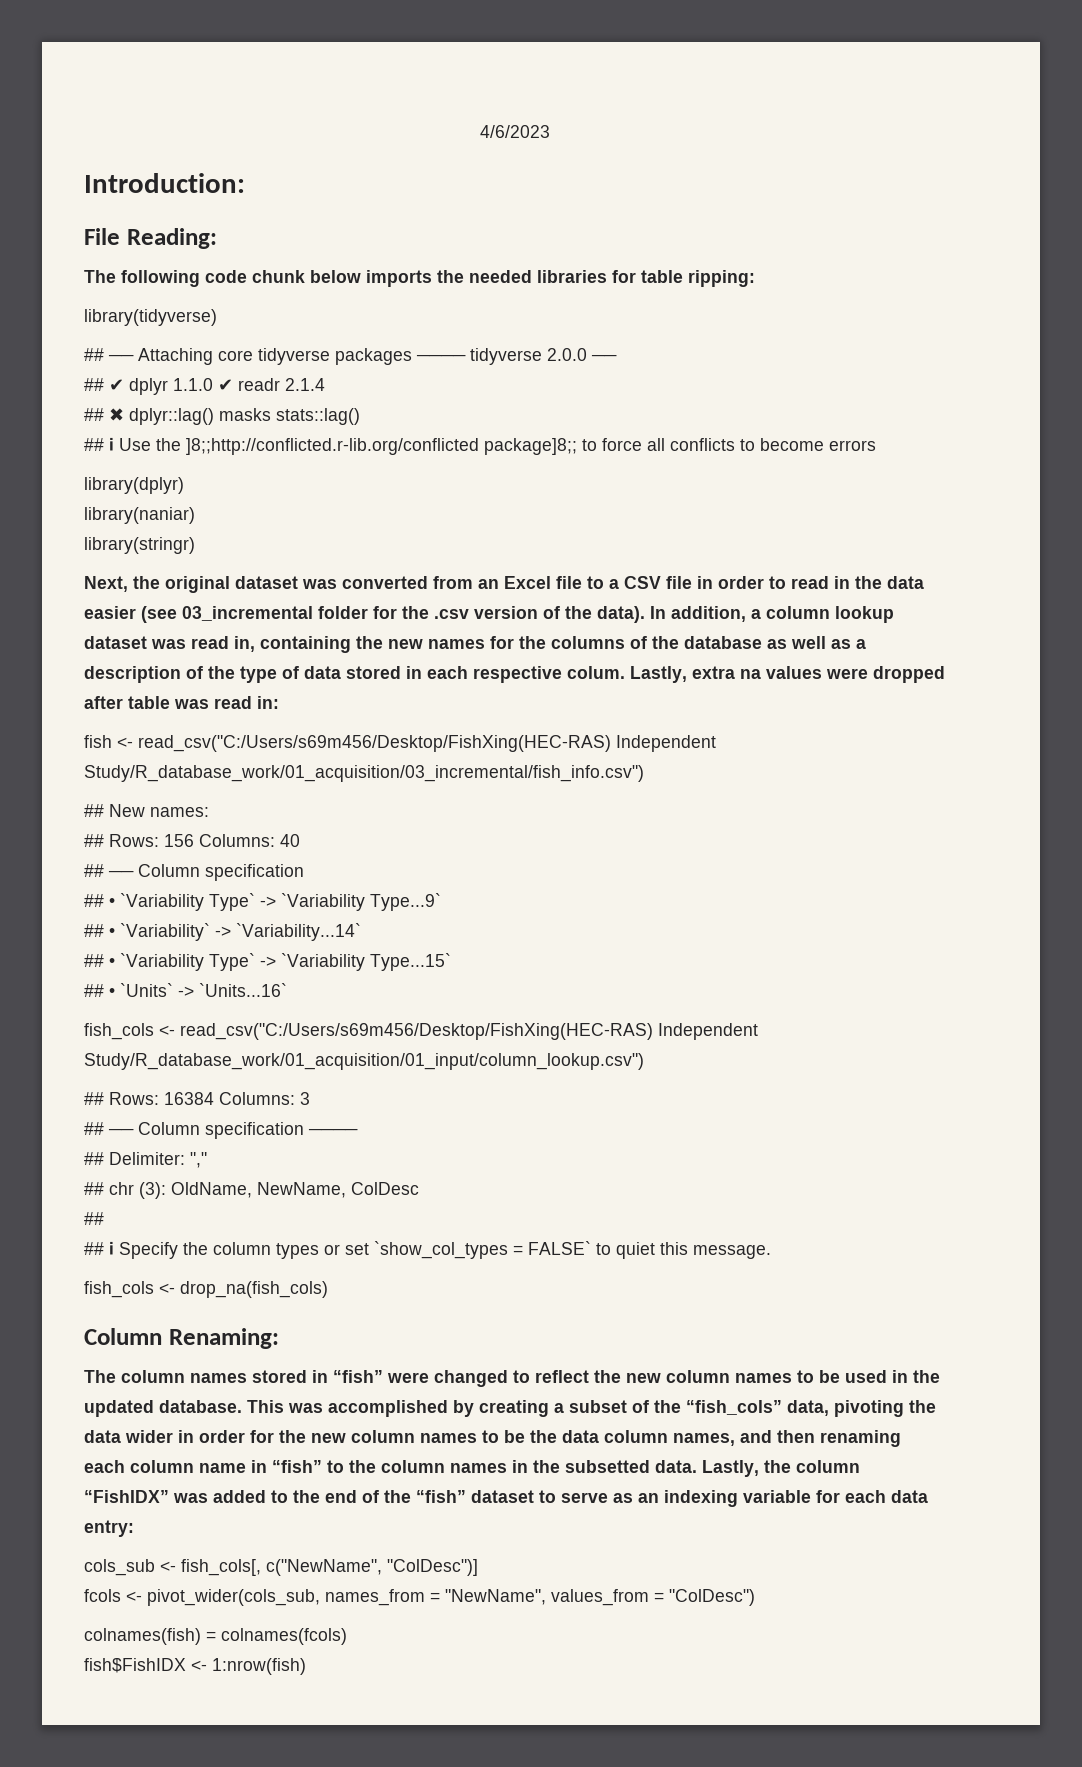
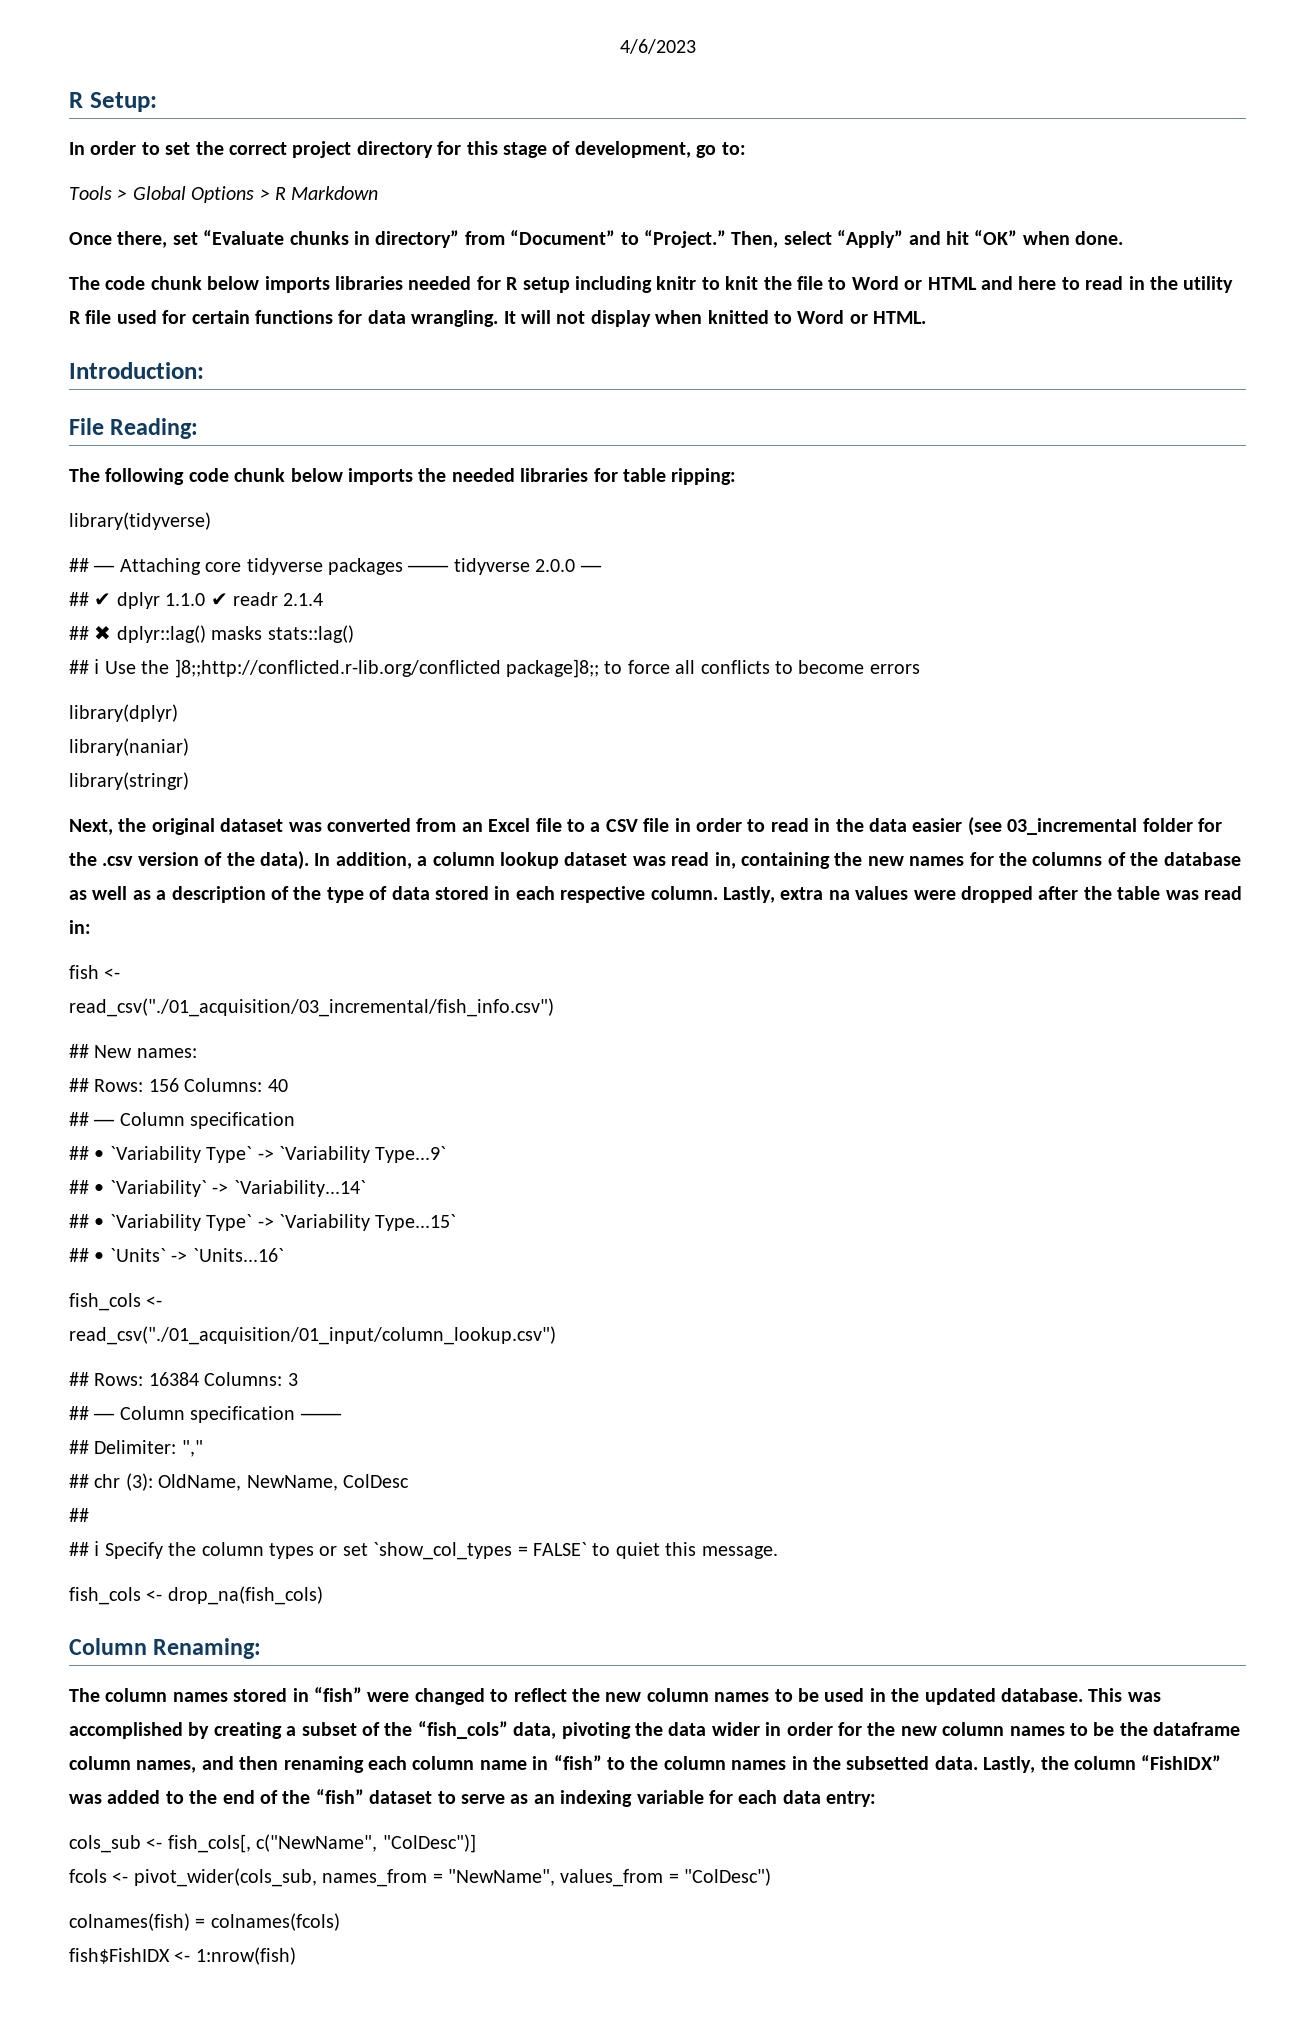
+ R Setup:
+ In order to set the correct project directory for this stage of development, go to:
+ Tools > Global Options > R Markdown
+ Once there, set “Evaluate chunks in directory” from “Document” to “Project.” Then, select “Apply” and hit “OK” when done.
+ The code chunk below imports libraries needed for R setup including knitr to knit the file to Word or HTML and here to read in the utility R file used for certain functions for data wrangling. It will not display when knitted to Word or HTML.
- In addition, a column lookup dataset was read in, containing the new names for the columns of the database as well as a description of the type of data stored in each respective colum.
+ In addition, a column lookup dataset was read in, containing the new names for the columns of the database as well as a description of the type of data stored in each respective column.
- Lastly, extra na values were dropped after table was read in:
+ Lastly, extra na values were dropped after the table was read in:
- fish <- read_csv("C:/Users/s69m456/Desktop/FishXing(HEC-RAS) Independent Study/R_database_work/01_acquisition/03_incremental/fish_info.csv")
+ fish <-
+ read_csv("./01_acquisition/03_incremental/fish_info.csv")
  ## • `Units` -> `Units...16`
- fish_cols <- read_csv("C:/Users/s69m456/Desktop/FishXing(HEC-RAS) Independent Study/R_database_work/01_acquisition/01_input/column_lookup.csv")
+ fish_cols <-
+ read_csv("./01_acquisition/01_input/column_lookup.csv")
- This was accomplished by creating a subset of the “fish_cols” data, pivoting the data wider in order for the new column names to be the data column names, and then renaming each column name in “fish” to the column names in the subsetted data.
+ This was accomplished by creating a subset of the “fish_cols” data, pivoting the data wider in order for the new column names to be the dataframe column names, and then renaming each column name in “fish” to the column names in the subsetted data.

